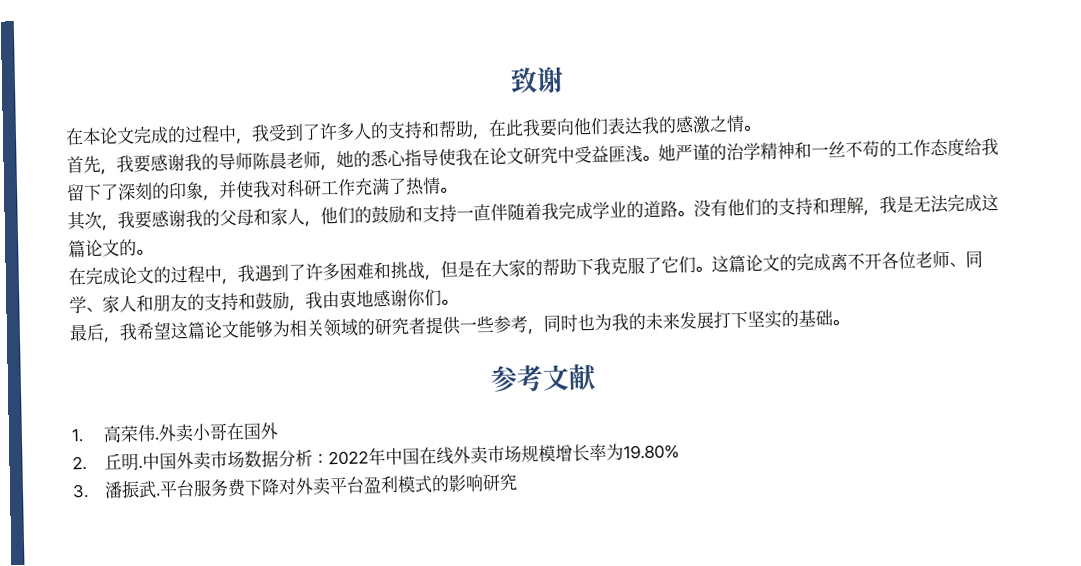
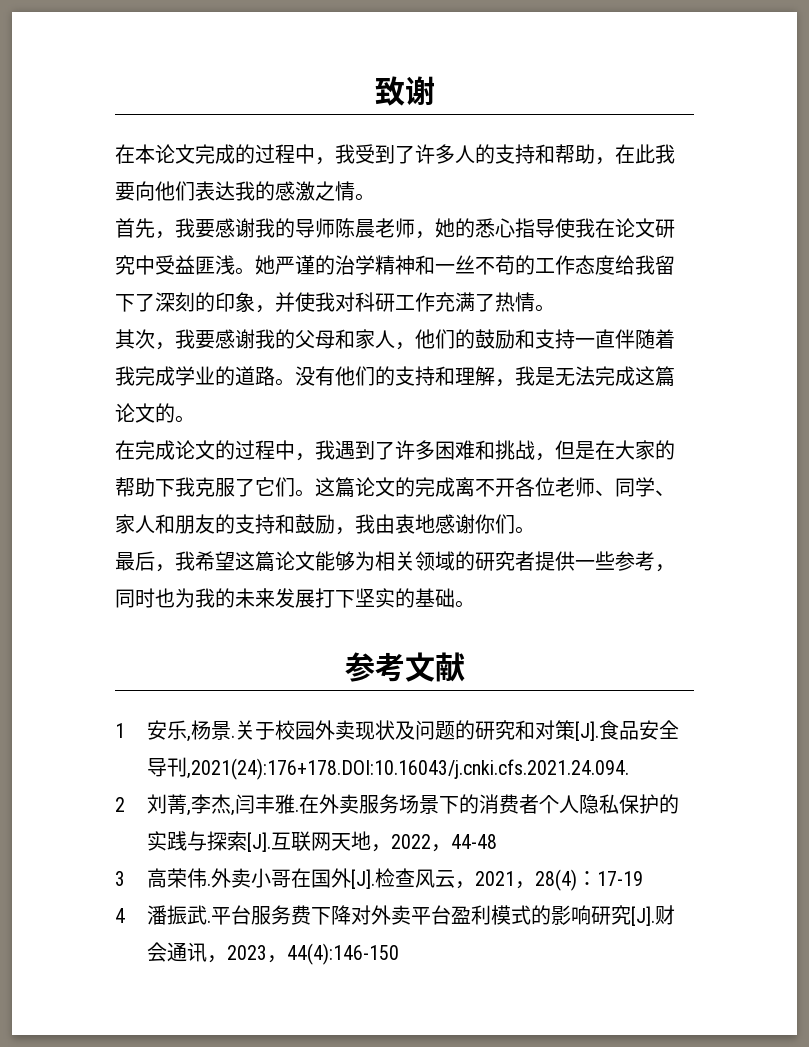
- 1.高荣伟.
+ 1安乐,杨景.关于校园外卖现状及问题的研究和对策[J].食品安全导刊,2021(24):176+178.DOI:10.16043/j.cnki.cfs.2021.24.094.
+ 2刘菁,李杰,闫丰雅.在外卖服务场景下的消费者个人隐私保护的实践与探索[J].互联网天地，2022，44-48
+ 3高荣伟.
- 外卖小哥在国外
- 2.丘明.中国外卖市场数据分析：2022年中国在线外卖市场规模增长率为19.80%
- 3.潘振武.
+ 外卖小哥在国外[J].检查风云，2021，28(4)：17-19
+ 4潘振武.
- 平台服务费下降对外卖平台盈利模式的影响研究
+ 平台服务费下降对外卖平台盈利模式的影响研究[J].财会通讯，2023，44(4):146-150

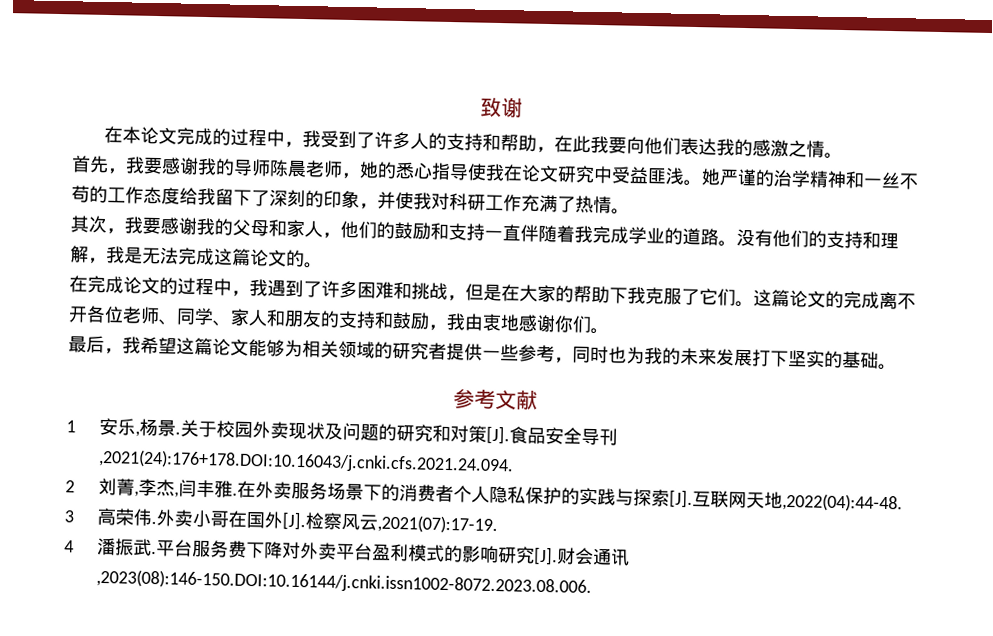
- 在外卖服务场景下的消费者个人隐私保护的实践与探索[J].互联网天地，2022，44-48
+ 在外卖服务场景下的消费者个人隐私保护的实践与探索[J].互联网天地,2022(04):44-48.
- 外卖小哥在国外[J].检查风云，2021，28(4)：17-19
+ 外卖小哥在国外[J].检察风云,2021(07):17-19.
- 平台服务费下降对外卖平台盈利模式的影响研究[J].财会通讯，2023，44(4):146-150
+ 平台服务费下降对外卖平台盈利模式的影响研究[J].财会通讯,2023(08):146-150.DOI:10.16144/j.cnki.issn1002-8072.2023.08.006.

